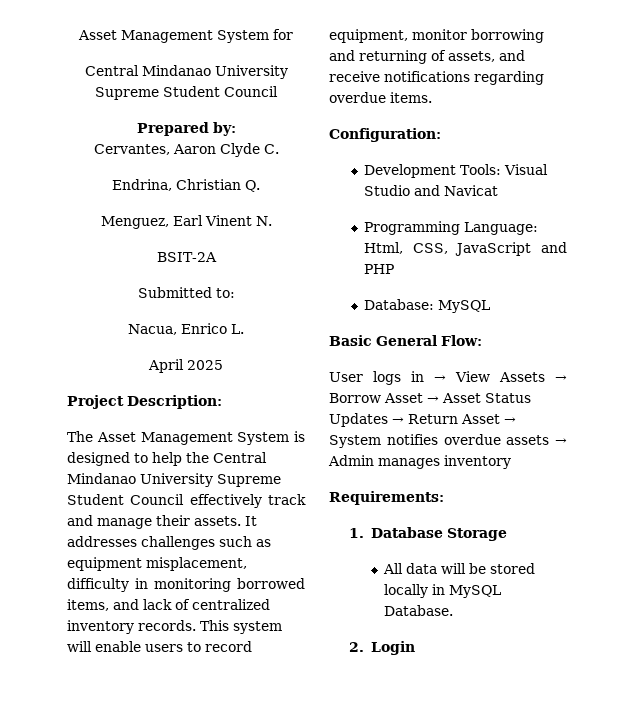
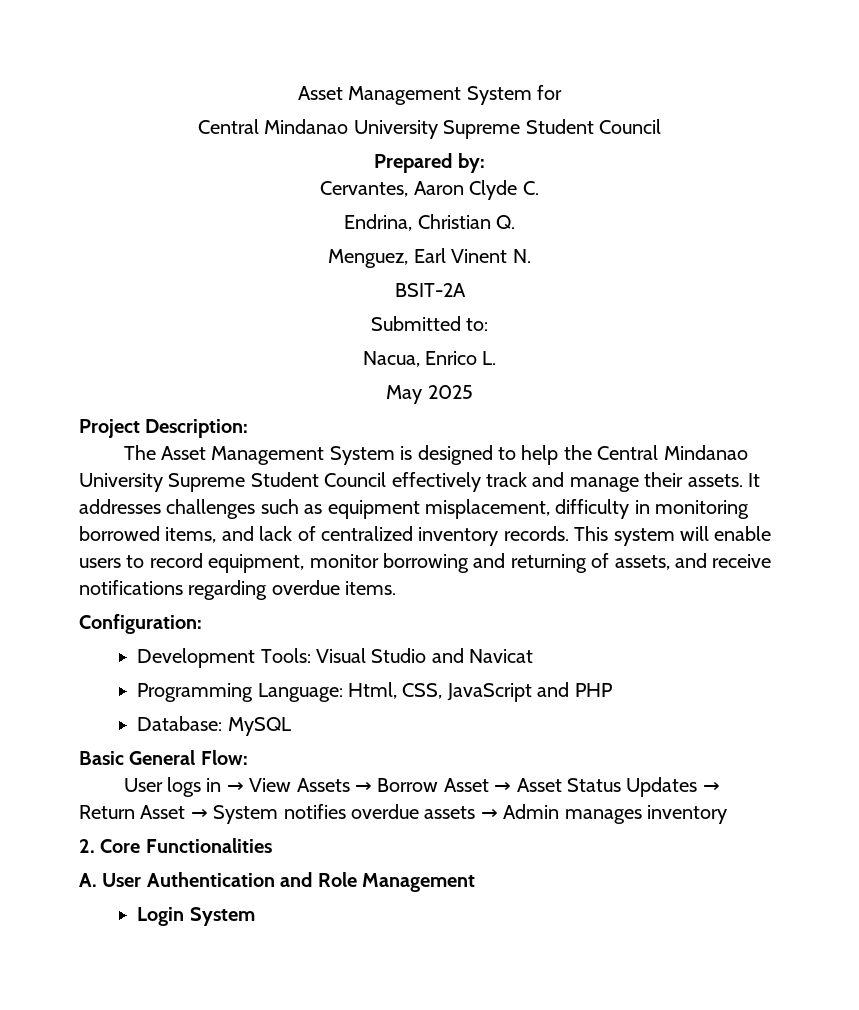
- April 2025
+ May 2025
- Requirements:
- 1. Database Storage
- All data will be stored locally in MySQL Database.
- 2. Login
+ 2. Core Functionalities
+ A. User Authentication and Role Management
+ Login System

